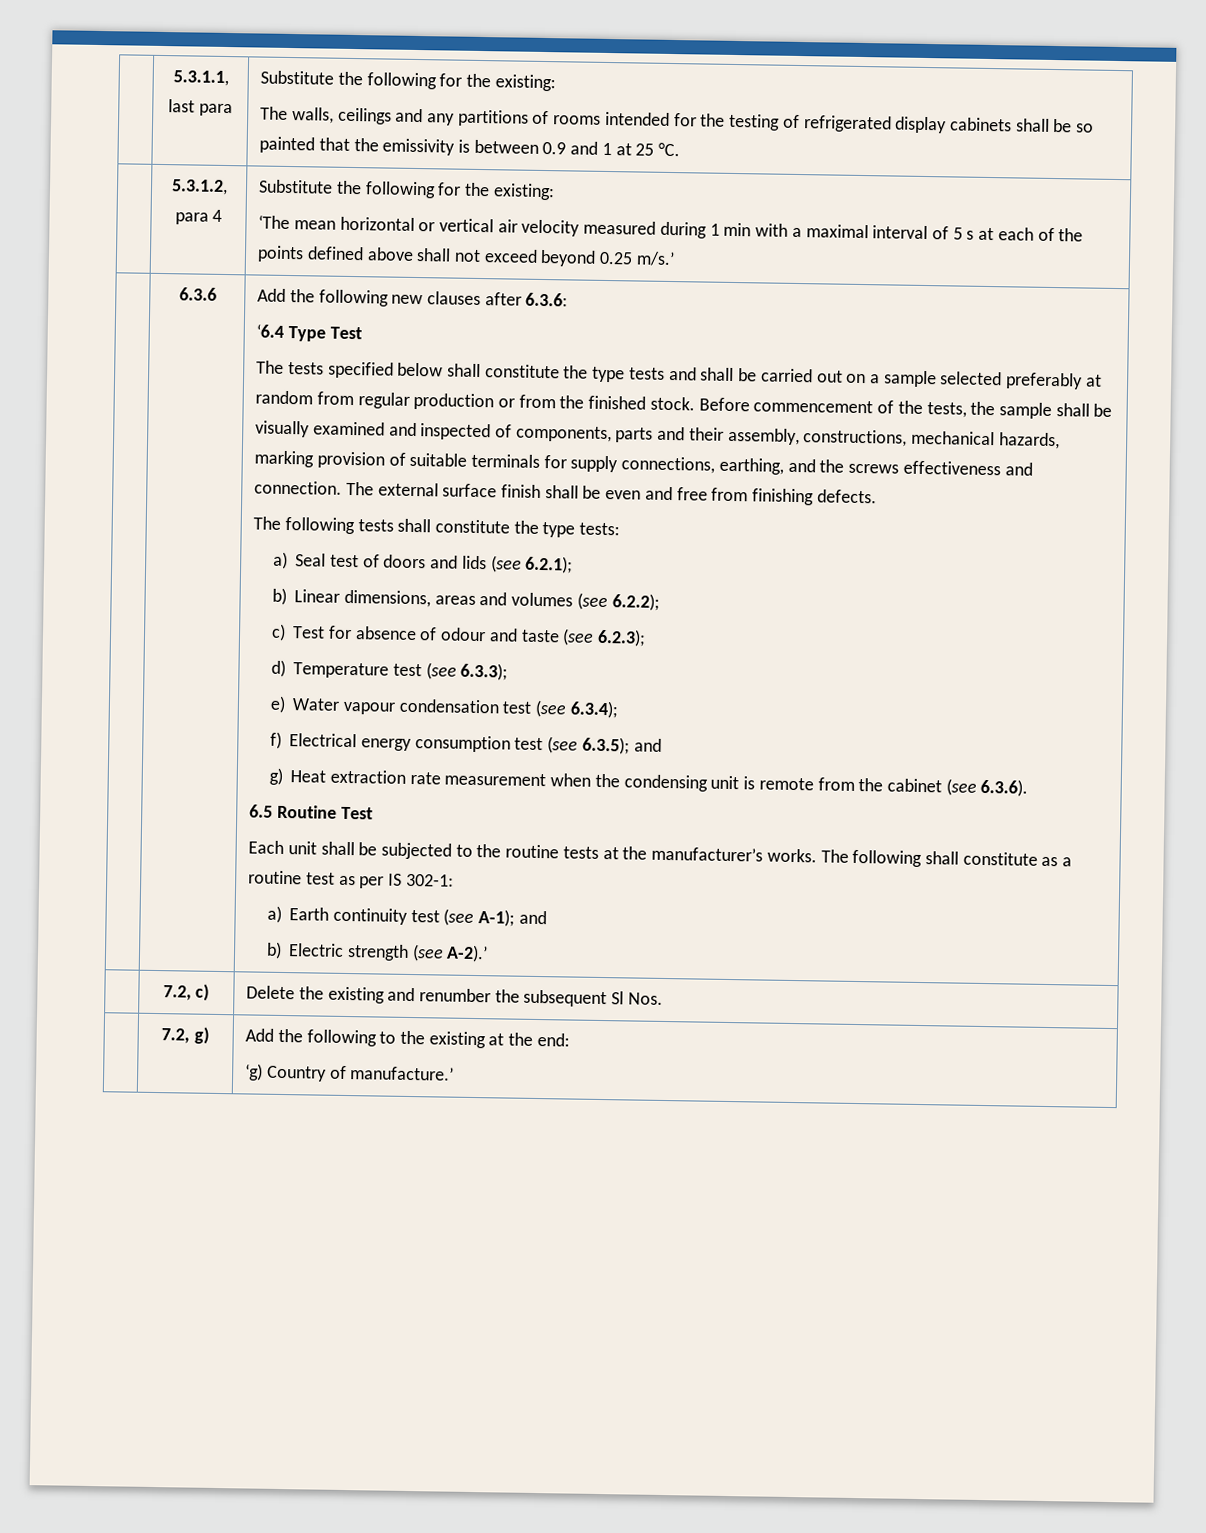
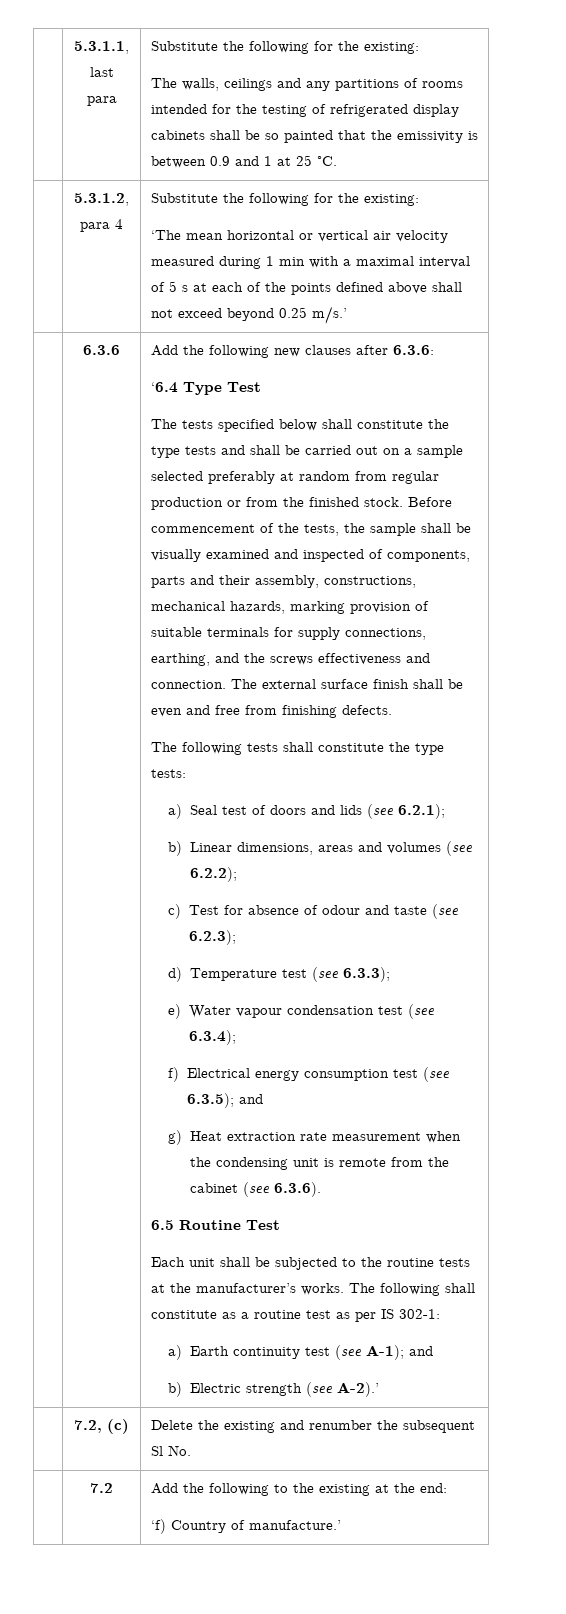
- | 7.2, c) | Delete the existing and renumber the subsequent Sl Nos.
- | 7.2, g) | Add the following to the existing at the end:
- ‘g) Country of manufacture.’
+ | 7.2, (c) | Delete the existing and renumber the subsequent Sl No.
+ | 7.2 | Add the following to the existing at the end:
+ ‘f) Country of manufacture.’

